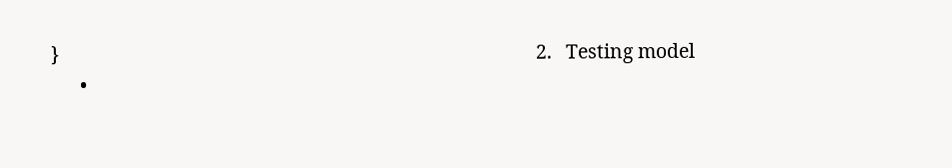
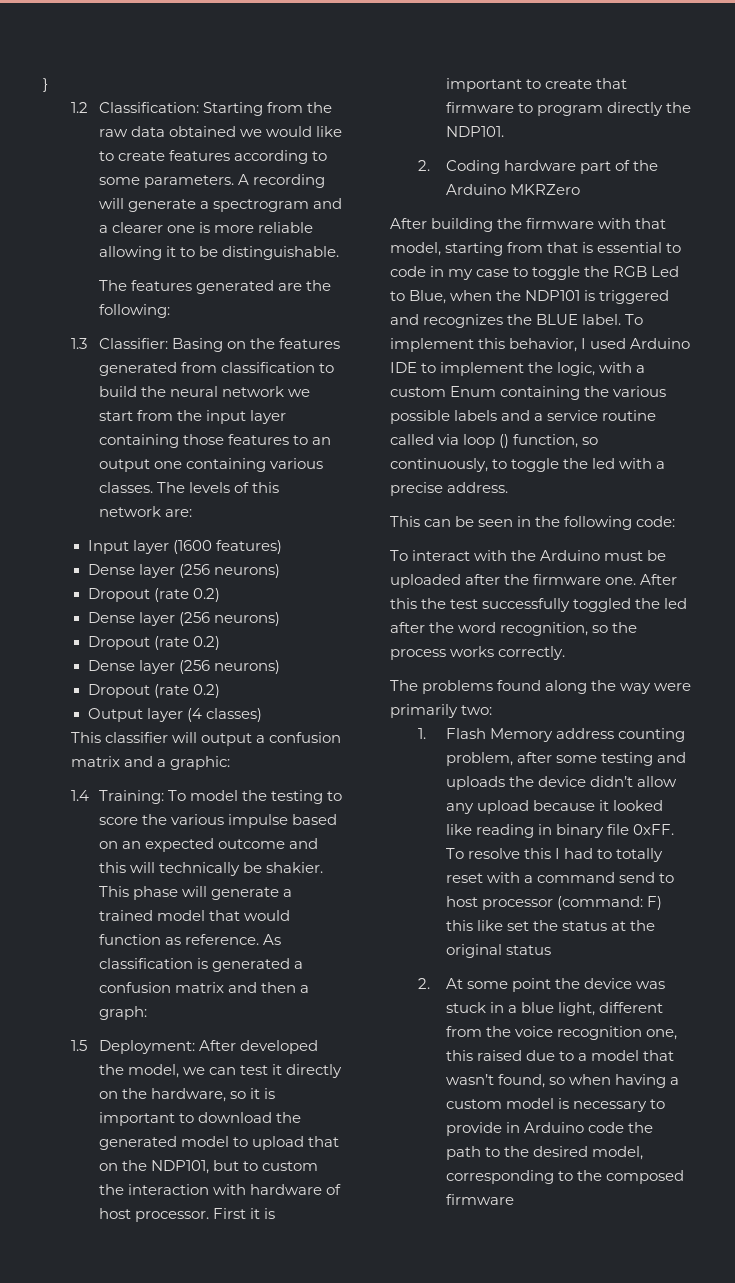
- •
- 2. Testing model
+ 1.2 Classification: Starting from the raw data obtained we would like to create features according to some parameters. A recording will generate a spectrogram and a clearer one is more reliable allowing it to be distinguishable.
+ The features generated are the following:
+ 1.3 Classifier: Basing on the features generated from classification to build the neural network we start from the input layer containing those features to an output one containing various classes. The levels of this network are:
+ Input layer (1600 features)
+ Dense layer (256 neurons)
+ Dropout (rate 0.2)
+ Dense layer (256 neurons)
+ Dropout (rate 0.2)
+ Dense layer (256 neurons)
+ Dropout (rate 0.2)
+ Output layer (4 classes)
+ This classifier will output a confusion matrix and a graphic:
+ 1.4 Training: To model the testing to score the various impulse based on an expected outcome and this will technically be shakier. This phase will generate a trained model that would function as reference. As classification is generated a confusion matrix and then a graph:
+ 1.5 Deployment: After developed the model, we can test it directly on the hardware, so it is important to download the generated model to upload that on the NDP101, but to custom the interaction with hardware of host processor. First it is important to create that firmware to program directly the NDP101.
+ 2. Coding hardware part of the Arduino MKRZero
+ After building the firmware with that model, starting from that is essential to code in my case to toggle the RGB Led to Blue, when the NDP101 is triggered and recognizes the BLUE label. To implement this behavior, I used Arduino IDE to implement the logic, with a custom Enum containing the various possible labels and a service routine called via loop () function, so continuously, to toggle the led with a precise address.
+ This can be seen in the following code:
+ To interact with the Arduino must be uploaded after the firmware one. After this the test successfully toggled the led after the word recognition, so the process works correctly.
+ The problems found along the way were primarily two:
+ 1. Flash Memory address counting problem, after some testing and uploads the device didn’t allow any upload because it looked like reading in binary file 0xFF. To resolve this I had to totally reset with a command send to host processor (command: F) this like set the status at the original status
+ 2. At some point the device was stuck in a blue light, different from the voice recognition one, this raised due to a model that wasn’t found, so when having a custom model is necessary to provide in Arduino code the path to the desired model, corresponding to the composed firmware

